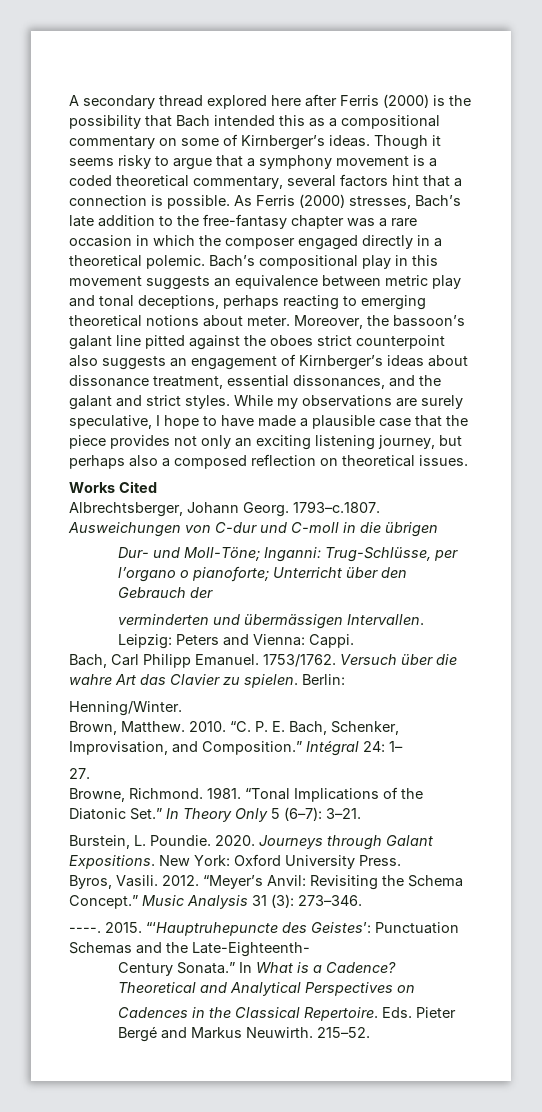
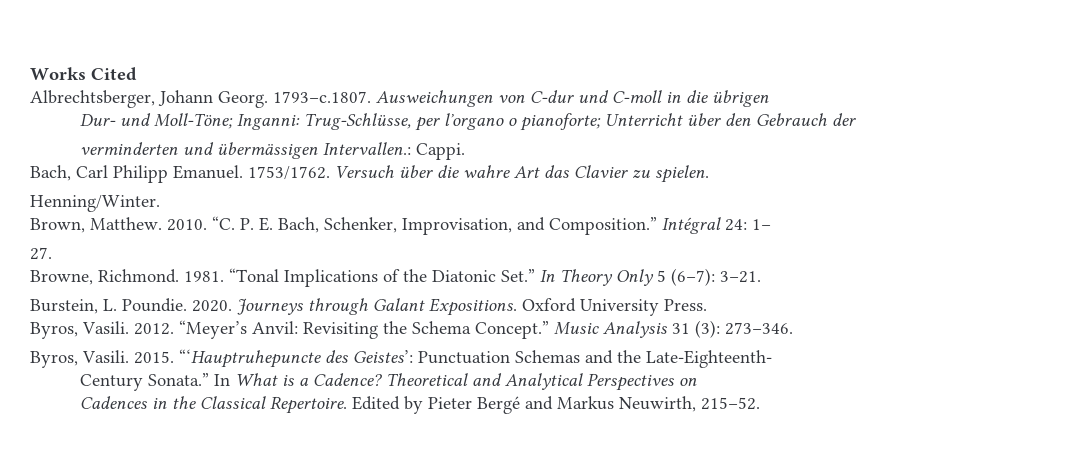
- A secondary thread explored here after Ferris (2000) is the possibility that Bach intended this as a compositional commentary on some of Kirnberger’s ideas. Though it seems risky to argue that a symphony movement is a coded theoretical commentary, several factors hint that a connection is possible. As Ferris (2000) stresses, Bach’s late addition to the free-fantasy chapter was a rare occasion in which the composer engaged directly in a theoretical polemic. Bach’s compositional play in this movement suggests an equivalence between metric play and tonal deceptions, perhaps reacting to emerging theoretical notions about meter. Moreover, the bassoon’s galant line pitted against the oboes strict counterpoint also suggests an engagement of Kirnberger’s ideas about dissonance treatment, essential dissonances, and the galant and strict styles. While my observations are surely speculative, I hope to have made a plausible case that the piece provides not only an exciting listening journey, but perhaps also a composed reflection on theoretical issues.
- verminderten und übermässigen Intervallen. Leipzig: Peters and Vienna: Cappi.
+ verminderten und übermässigen Intervallen.: Cappi.
- Berlin:
- New York: Oxford University Press.
+ Oxford University Press.
  Music Analysis 31 (3): 273–346.
- ----.
+ Byros, Vasili.
- Eds. Pieter Bergé and Markus Neuwirth. 215–52.
+ Edited by Pieter Bergé and Markus Neuwirth, 215–52.

